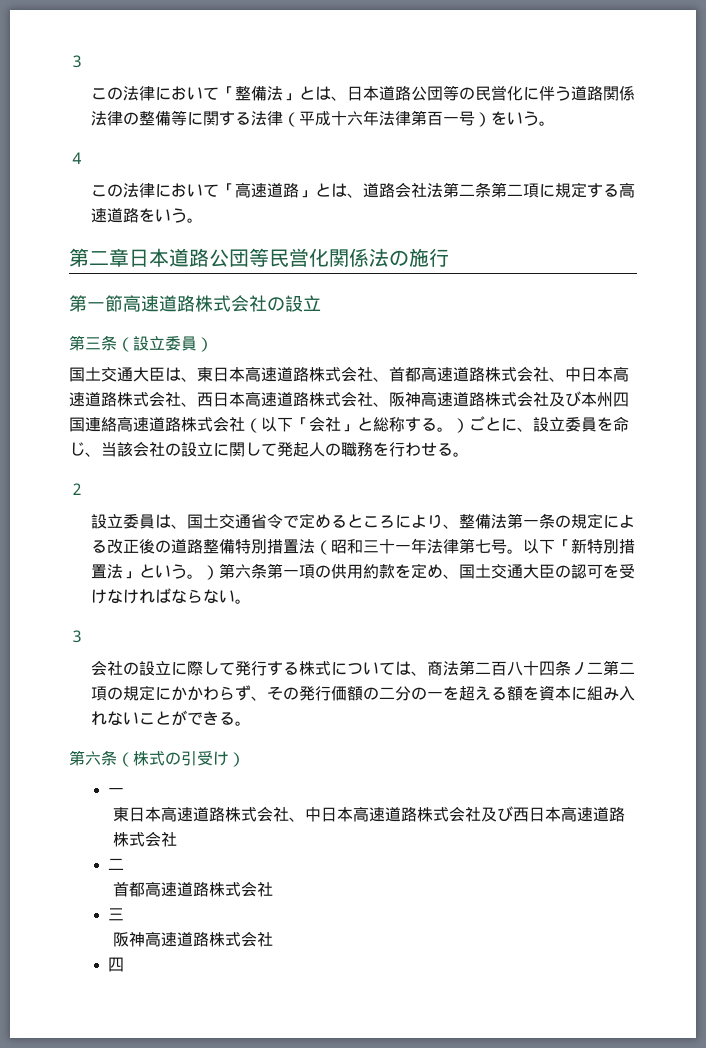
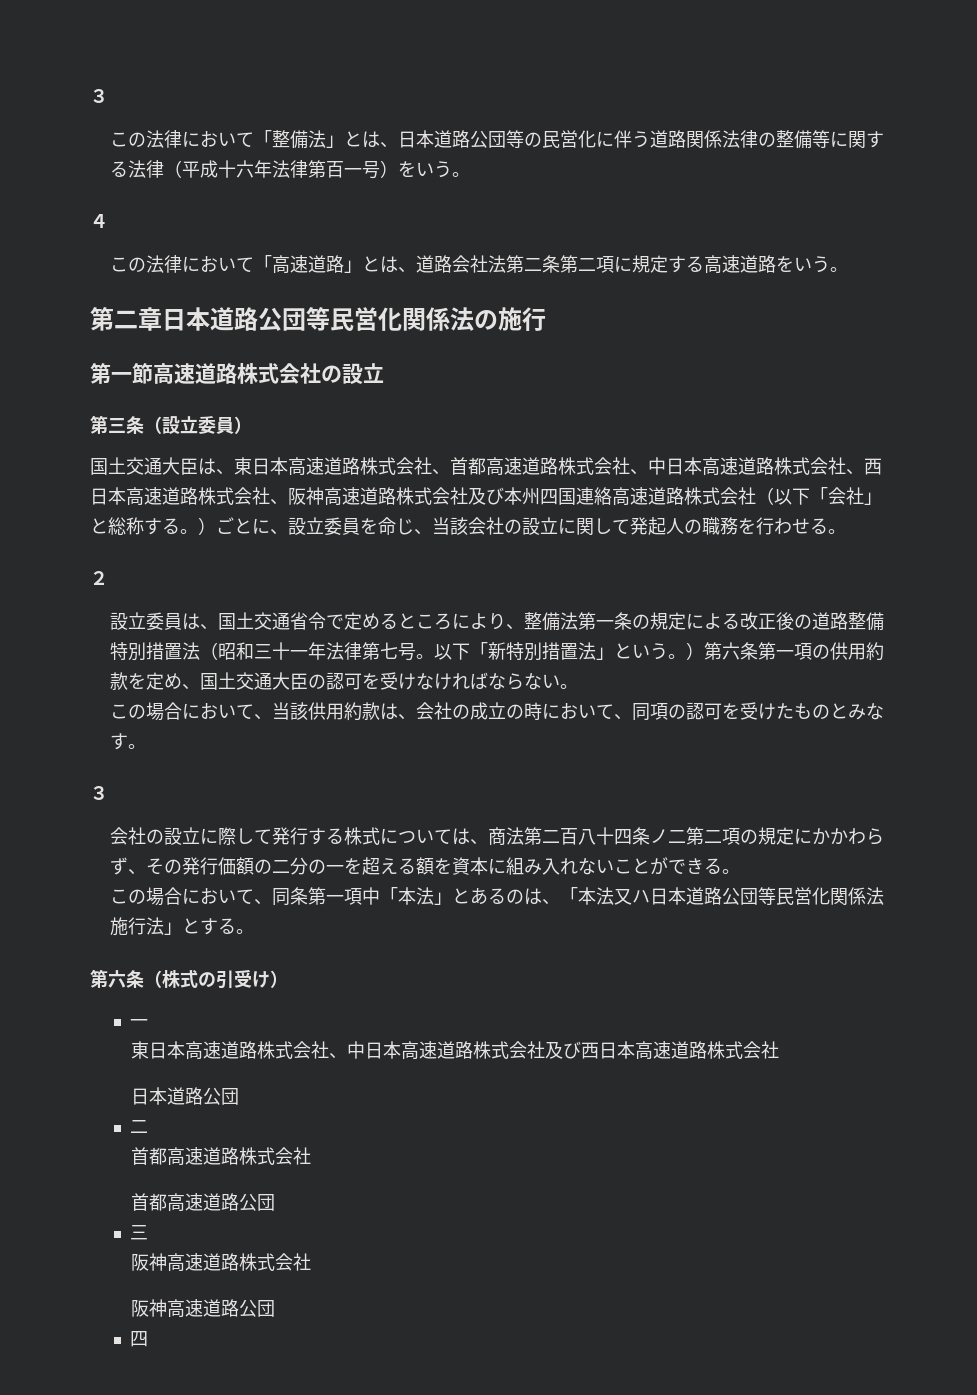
+ この場合において、当該供用約款は、会社の成立の時において、同項の認可を受けたものとみなす。
+ この場合において、同条第一項中「本法」とあるのは、「本法又ハ日本道路公団等民営化関係法施行法」とする。
  東日本高速道路株式会社、中日本高速道路株式会社及び西日本高速道路株式会社
+ 日本道路公団
+ 首都高速道路公団
+ 阪神高速道路公団

